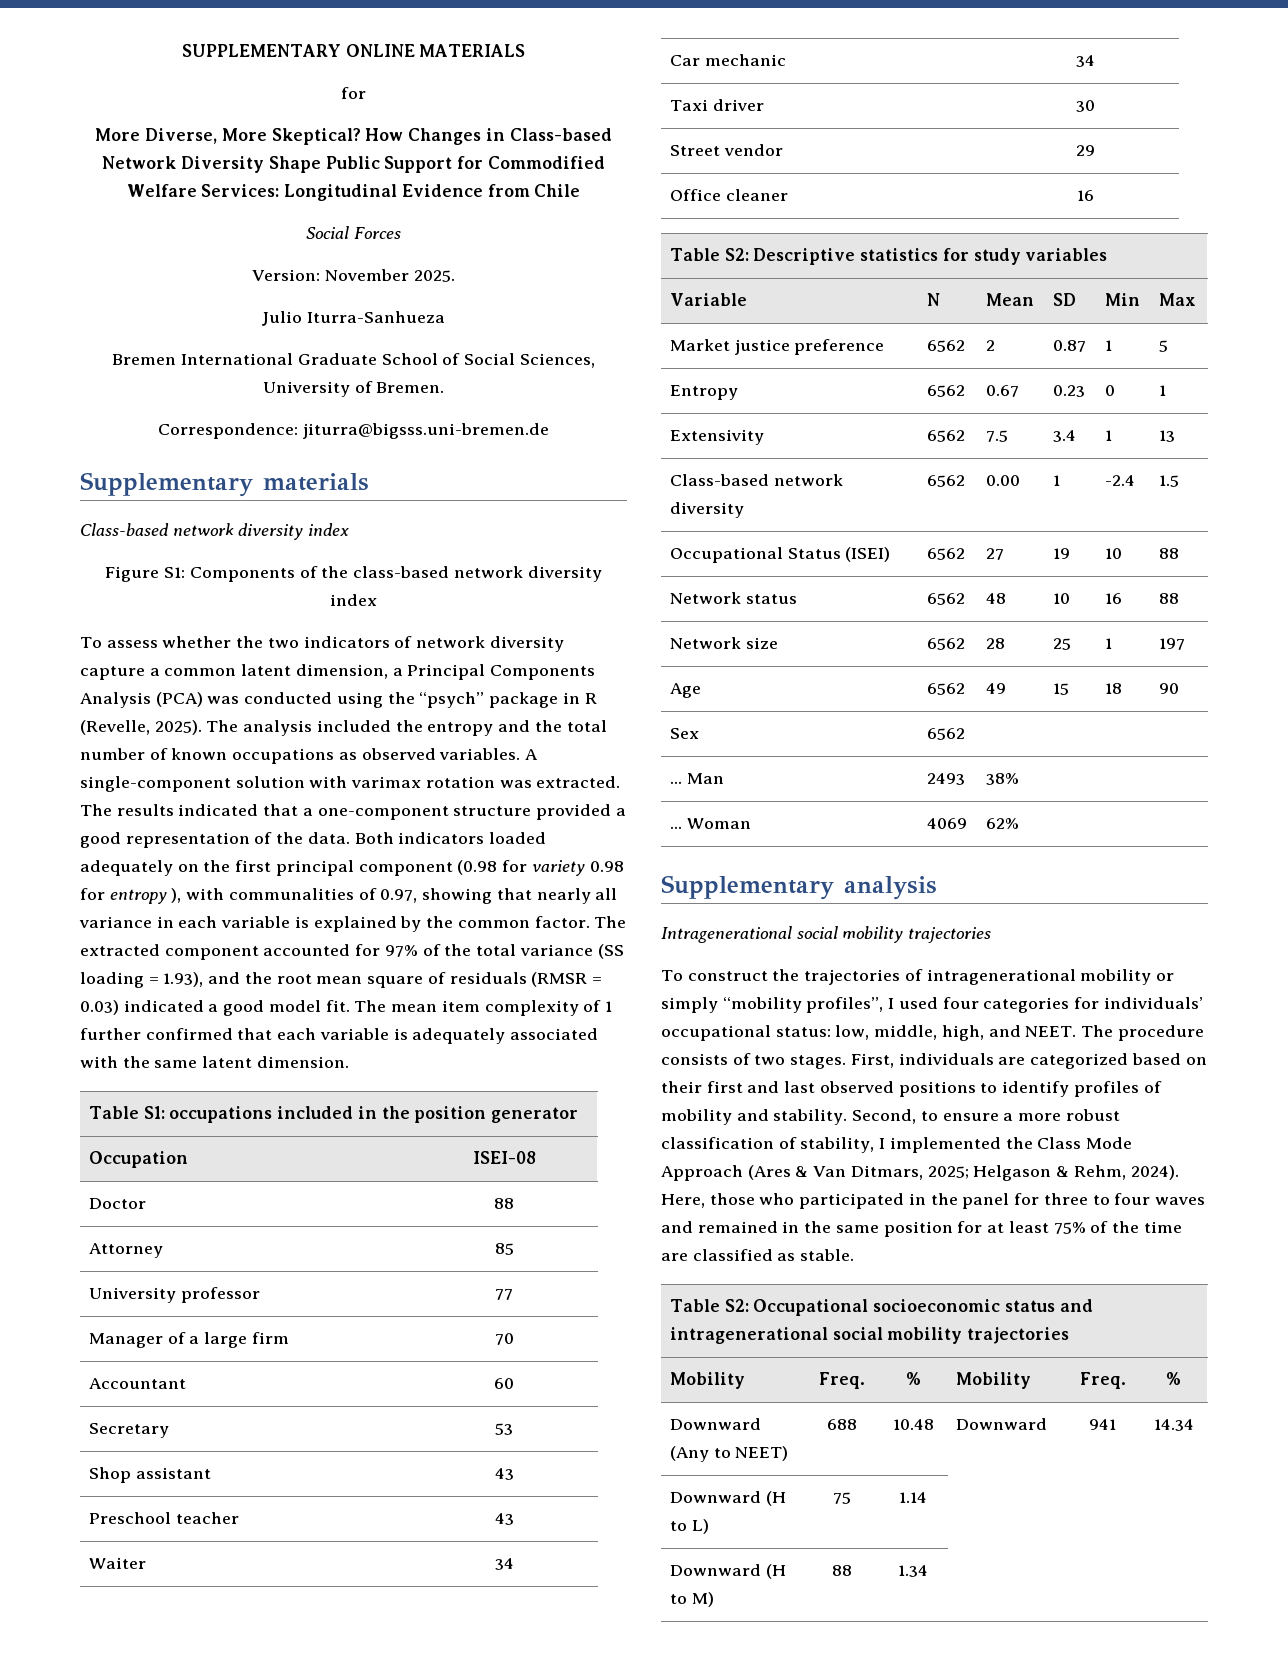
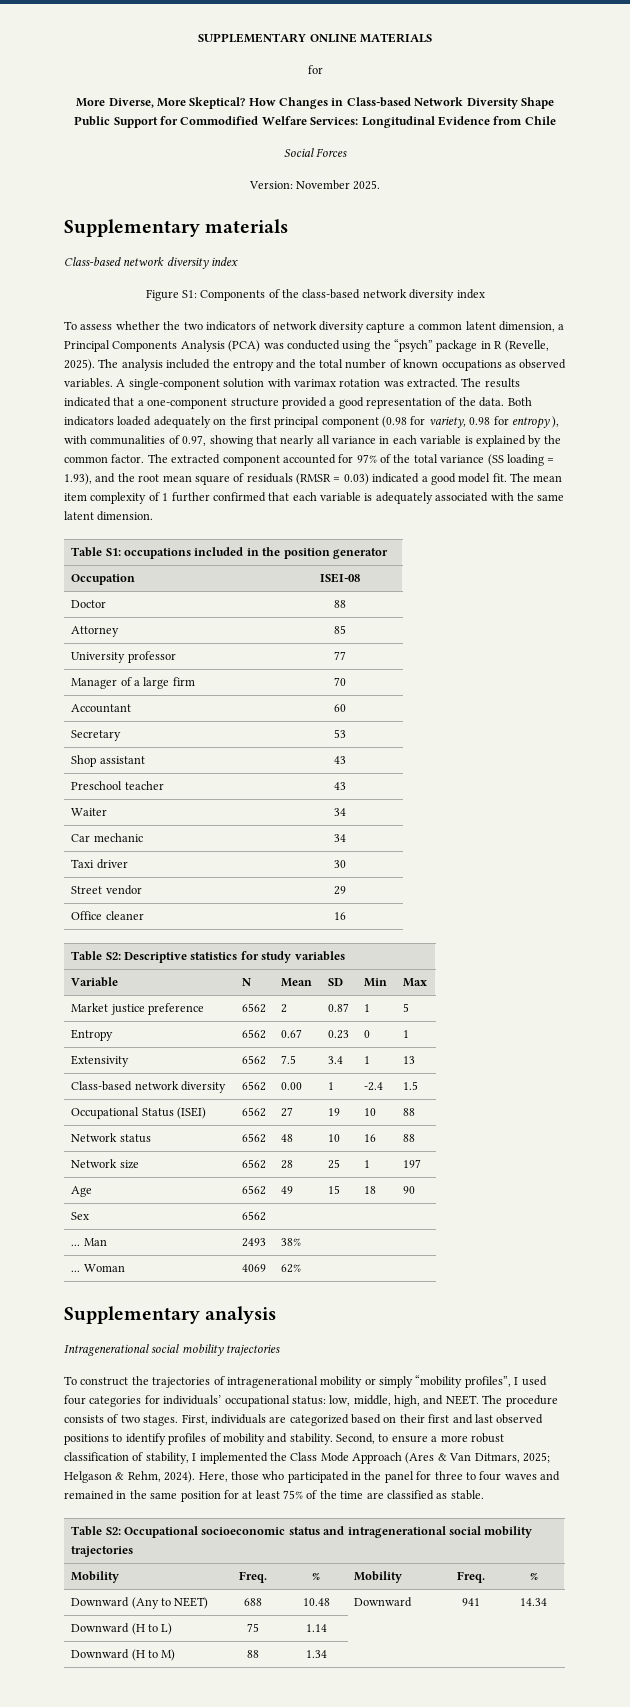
- Julio Iturra-Sanhueza
- Bremen International Graduate School of Social Sciences, University of Bremen.
- Correspondence: jiturra@bigsss.uni-bremen.de
- Both indicators loaded adequately on the first principal component (0.98 for variety 0.98 for entropy ), with communalities of 0.97, showing that nearly all variance in each variable is explained by the common factor.
+ Both indicators loaded adequately on the first principal component (0.98 for variety, 0.98 for entropy ), with communalities of 0.97, showing that nearly all variance in each variable is explained by the common factor.

